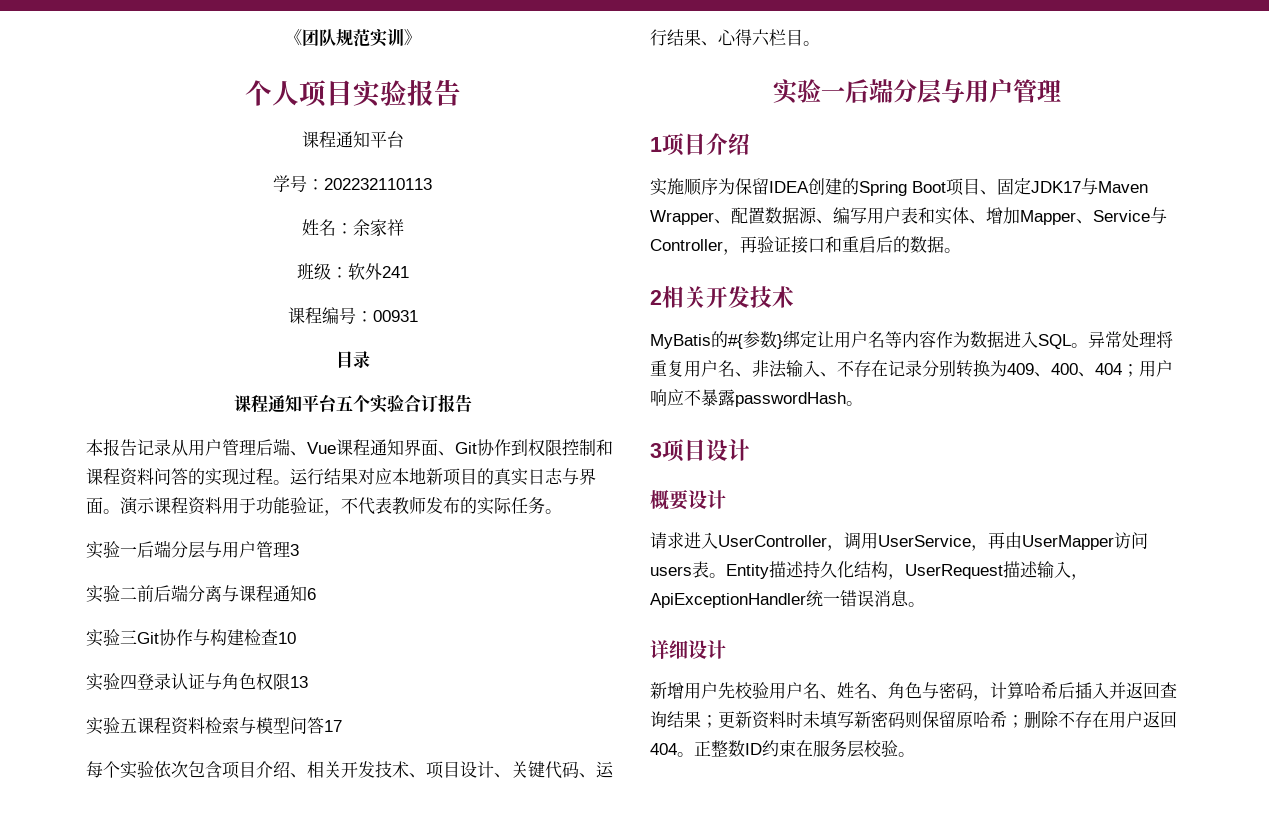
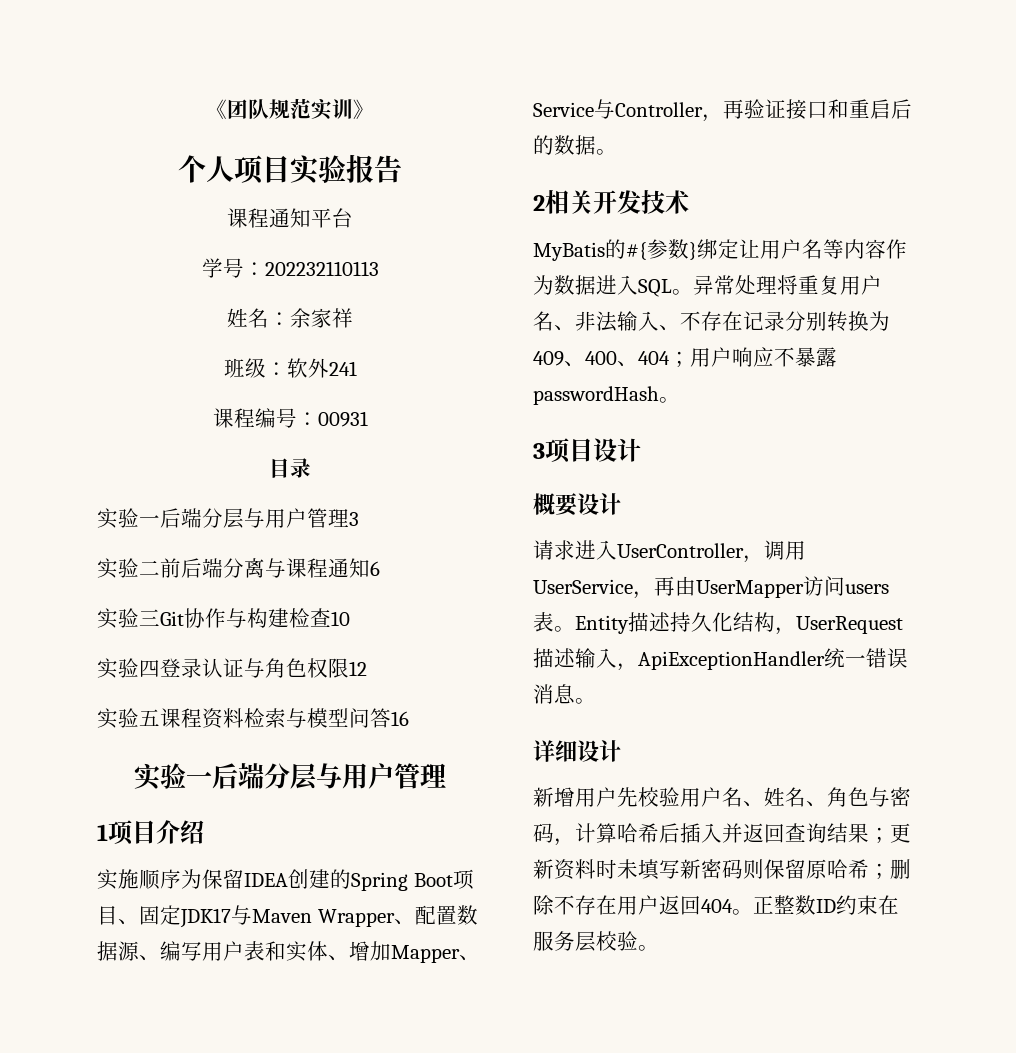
- 课程通知平台五个实验合订报告
- 本报告记录从用户管理后端、Vue课程通知界面、Git协作到权限控制和课程资料问答的实现过程。运行结果对应本地新项目的真实日志与界面。演示课程资料用于功能验证，不代表教师发布的实际任务。
- 实验四登录认证与角色权限13
+ 实验四登录认证与角色权限12
- 实验五课程资料检索与模型问答17
- 每个实验依次包含项目介绍、相关开发技术、项目设计、关键代码、运行结果、心得六栏目。
+ 实验五课程资料检索与模型问答16

